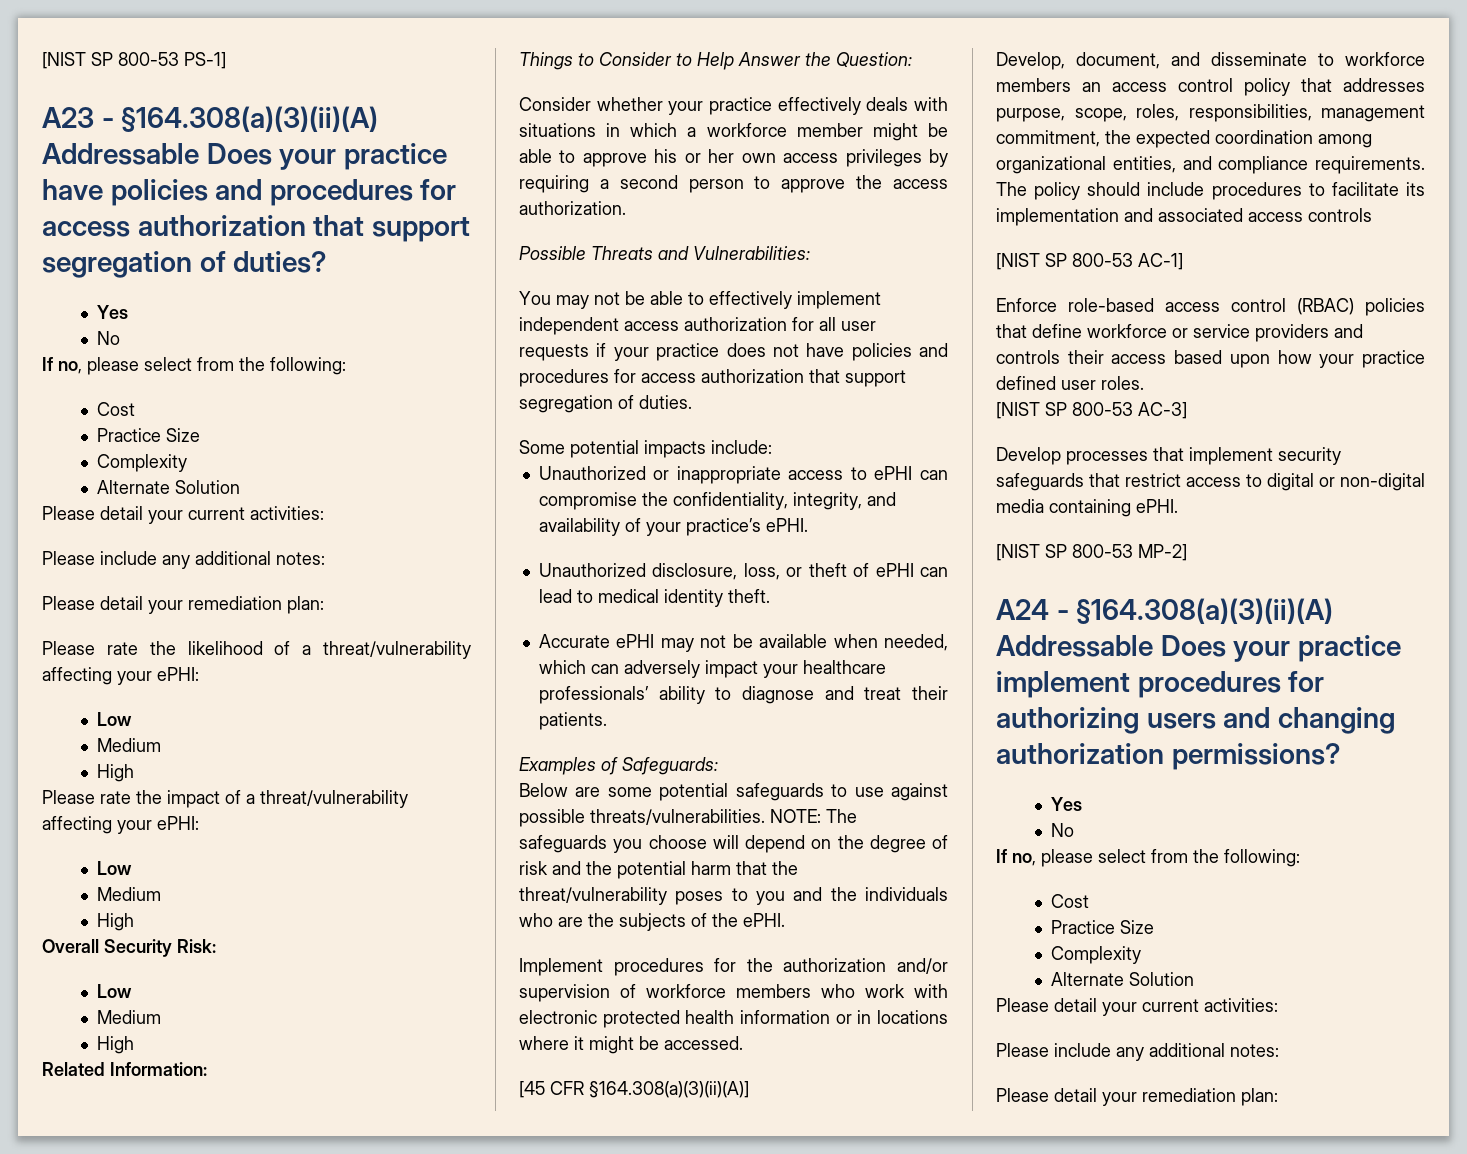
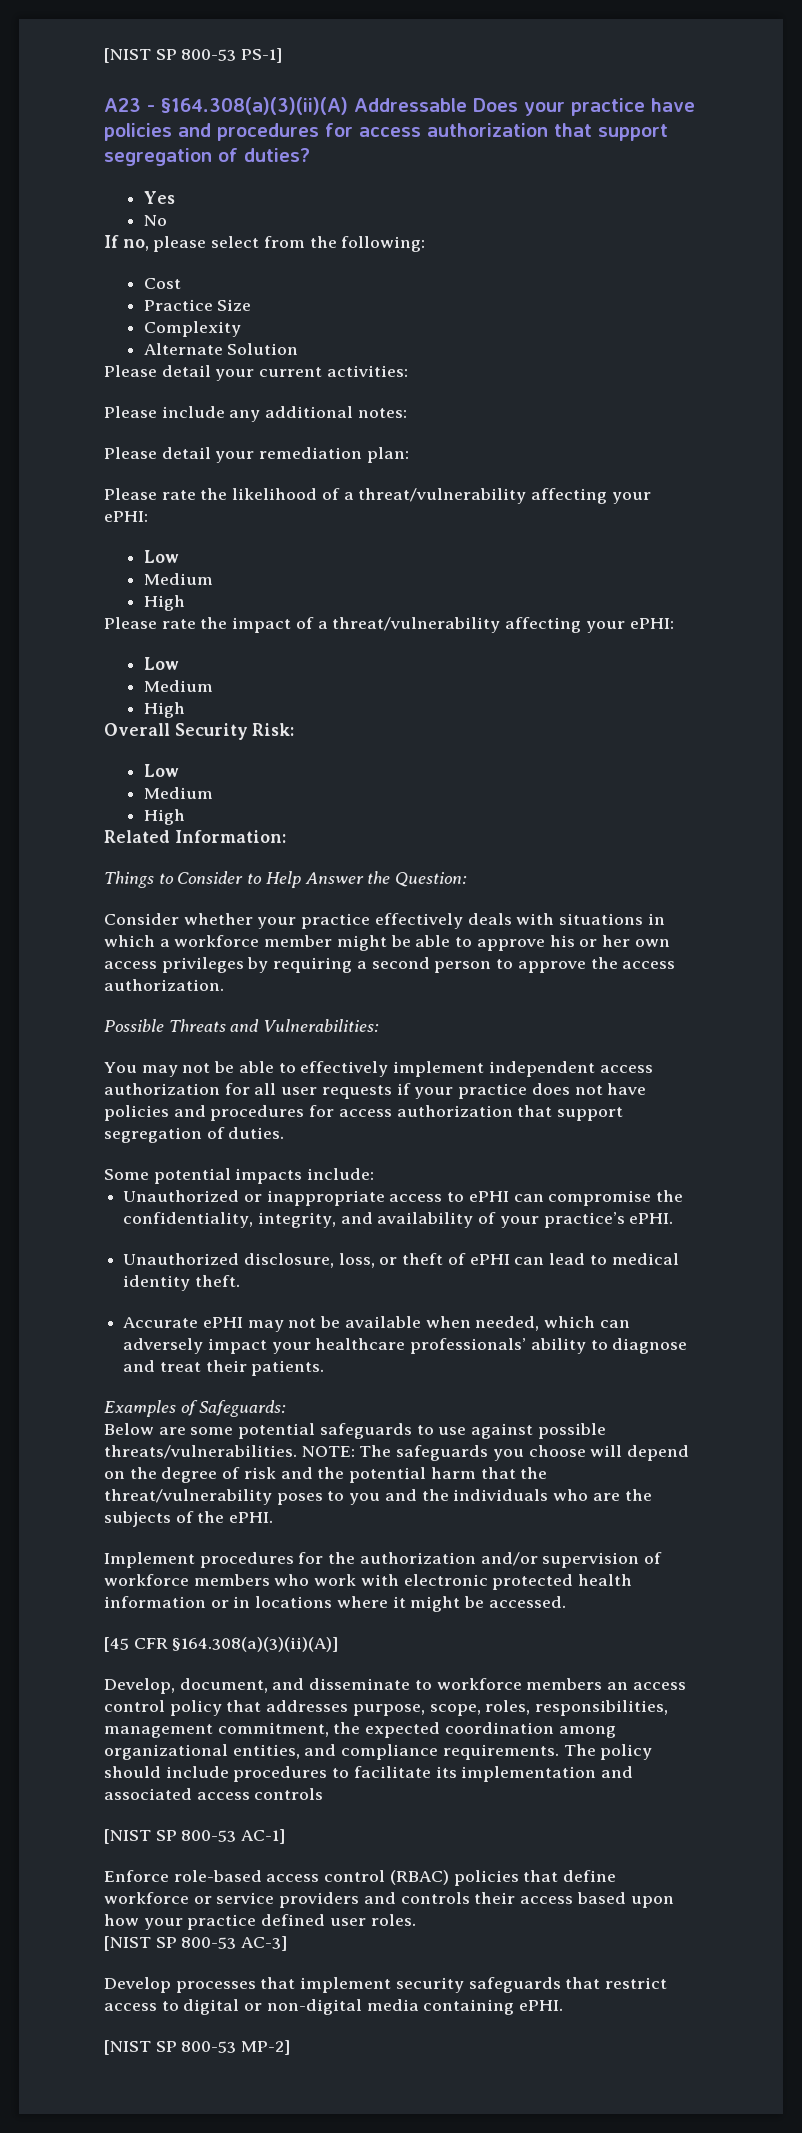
- A24 - §164.308(a)(3)(ii)(A) Addressable Does your practice implement procedures for authorizing users and changing authorization permissions?
- Yes
- No
- If no, please select from the following:
- Cost
- Practice Size
- Complexity
- Alternate Solution
- Please detail your current activities:
- Please include any additional notes:
- Please detail your remediation plan:

